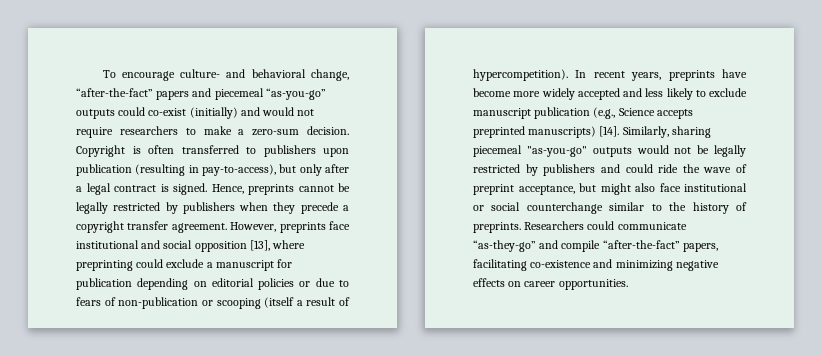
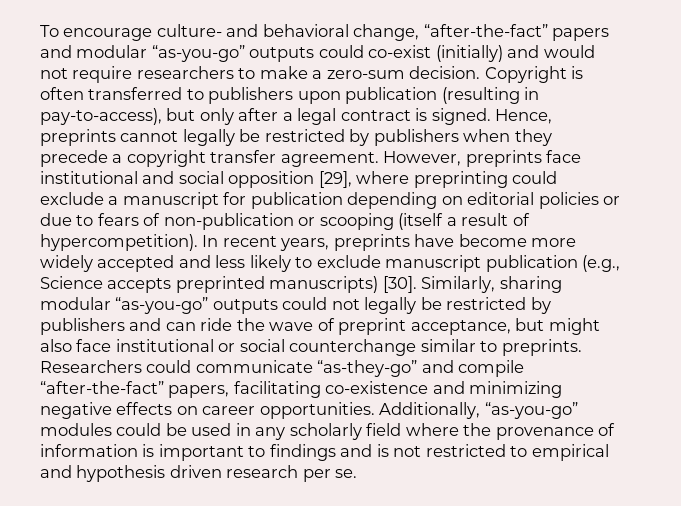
- To encourage culture- and behavioral change, “after-the-fact” papers and piecemeal “as-you-go” outputs could co-exist (initially) and would not require researchers to make a zero-sum decision.
+ To encourage culture- and behavioral change, “after-the-fact” papers and modular “as-you-go” outputs could co-exist (initially) and would not require researchers to make a zero-sum decision.
- Hence, preprints cannot be legally restricted by publishers when they precede a copyright transfer agreement.
+ Hence, preprints cannot legally be restricted by publishers when they precede a copyright transfer agreement.
- However, preprints face institutional and social opposition [13], where preprinting could exclude a manuscript for publication depending on editorial policies or due to fears of non-publication or scooping (itself a result of hypercompetition).
+ However, preprints face institutional and social opposition [29], where preprinting could exclude a manuscript for publication depending on editorial policies or due to fears of non-publication or scooping (itself a result of hypercompetition).
- In recent years, preprints have become more widely accepted and less likely to exclude manuscript publication (e.g., Science accepts preprinted manuscripts) [14].
+ In recent years, preprints have become more widely accepted and less likely to exclude manuscript publication (e.g., Science accepts preprinted manuscripts) [30].
- Similarly, sharing piecemeal "as-you-go" outputs would not be legally restricted by publishers and could ride the wave of preprint acceptance, but might also face institutional or social counterchange similar to the history of preprints.
+ Similarly, sharing modular “as-you-go” outputs could not legally be restricted by publishers and can ride the wave of preprint acceptance, but might also face institutional or social counterchange similar to preprints.
+ Additionally, “as-you-go” modules could be used in any scholarly field where the provenance of information is important to findings and is not restricted to empirical and hypothesis driven research per se.

